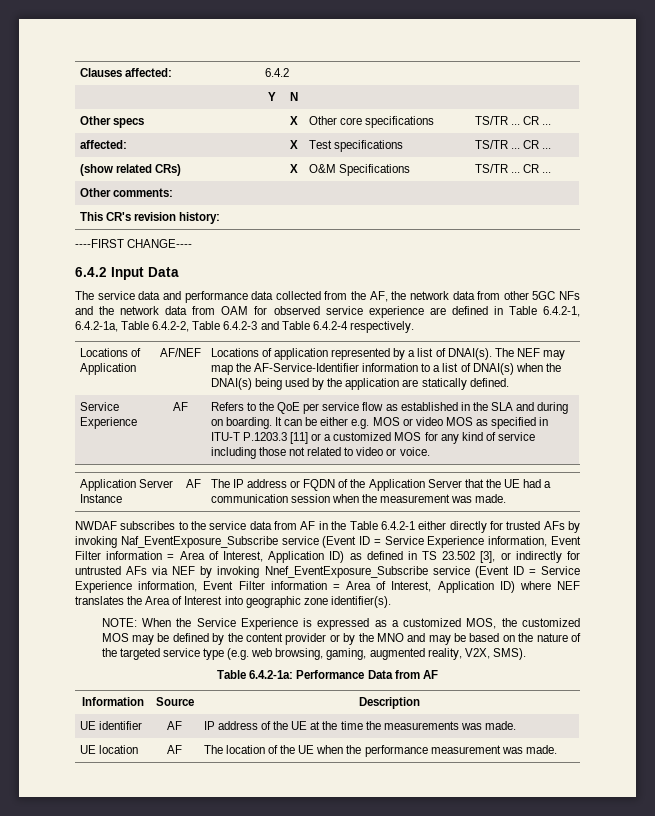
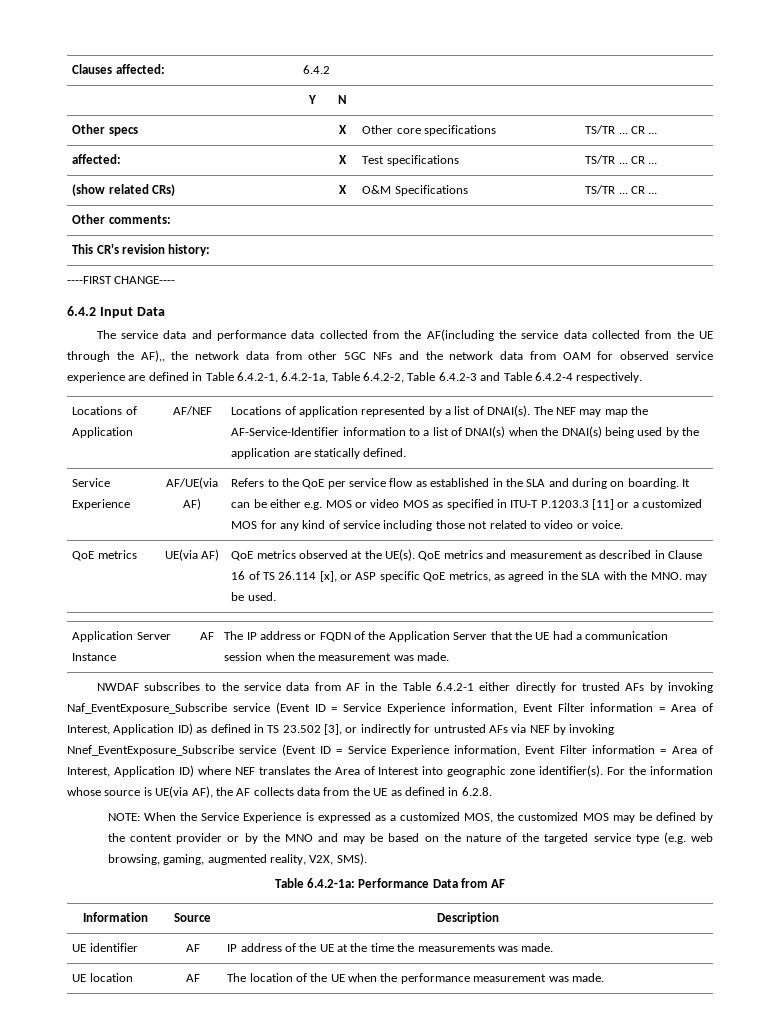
- The service data and performance data collected from the AF, the network data from other 5GC NFs and the network data from OAM for observed service experience are defined in Table 6.4.2-1, 6.4.2-1a, Table 6.4.2-2, Table 6.4.2-3 and Table 6.4.2-4 respectively.
+ The service data and performance data collected from the AF(including the service data collected from the UE through the AF),, the network data from other 5GC NFs and the network data from OAM for observed service experience are defined in Table 6.4.2-1, 6.4.2-1a, Table 6.4.2-2, Table 6.4.2-3 and Table 6.4.2-4 respectively.
- Service Experience | AF
+ Service Experience | AF/UE(via AF)
+ QoE metrics | UE(via AF) | QoE metrics observed at the UE(s). QoE metrics and measurement as described in Clause 16 of TS 26.114 [x], or ASP specific QoE metrics, as agreed in the SLA with the MNO. may be used.
+ For the information whose source is UE(via AF), the AF collects data from the UE as defined in 6.2.8.

